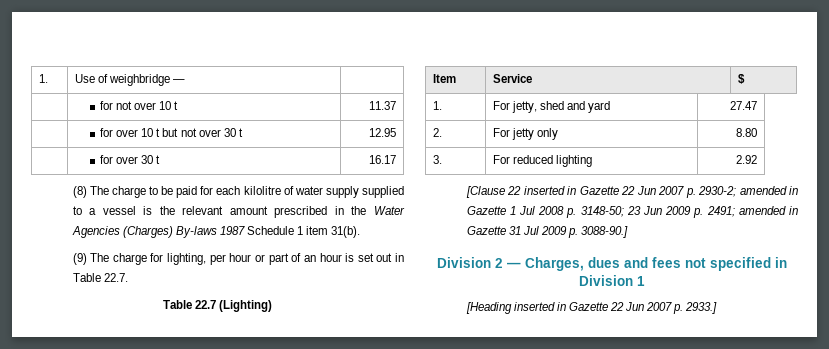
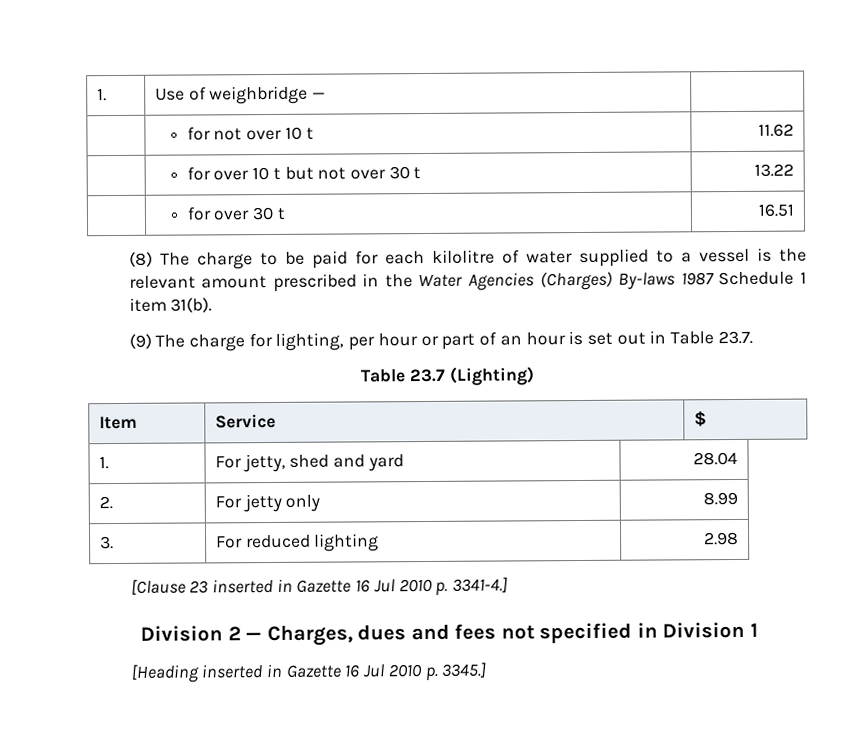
- | for not over 10 t | 11.37
+ | for not over 10 t | 11.62
- | for over 10 t but not over 30 t | 12.95
+ | for over 10 t but not over 30 t | 13.22
- | for over 30 t | 16.17
+ | for over 30 t | 16.51
- (8) The charge to be paid for each kilolitre of water supply supplied to a vessel is the relevant amount prescribed in the Water Agencies (Charges) By-laws 1987 Schedule 1 item 31(b).
+ (8) The charge to be paid for each kilolitre of water supplied to a vessel is the relevant amount prescribed in the Water Agencies (Charges) By-laws 1987 Schedule 1 item 31(b).
- (9) The charge for lighting, per hour or part of an hour is set out in Table 22.7.
- Table 22.7 (Lighting)
+ (9) The charge for lighting, per hour or part of an hour is set out in Table 23.7.
+ Table 23.7 (Lighting)
- 1. | For jetty, shed and yard | 27.47
+ 1. | For jetty, shed and yard | 28.04
- 2. | For jetty only | 8.80
+ 2. | For jetty only | 8.99
- 3. | For reduced lighting | 2.92
+ 3. | For reduced lighting | 2.98
- [Clause 22 inserted in Gazette 22 Jun 2007 p. 2930-2; amended in Gazette 1 Jul 2008 p. 3148-50; 23 Jun 2009 p. 2491; amended in Gazette 31 Jul 2009 p. 3088-90.]
+ [Clause 23 inserted in Gazette 16 Jul 2010 p. 3341-4.]
- [Heading inserted in Gazette 22 Jun 2007 p. 2933.]
+ [Heading inserted in Gazette 16 Jul 2010 p. 3345.]

